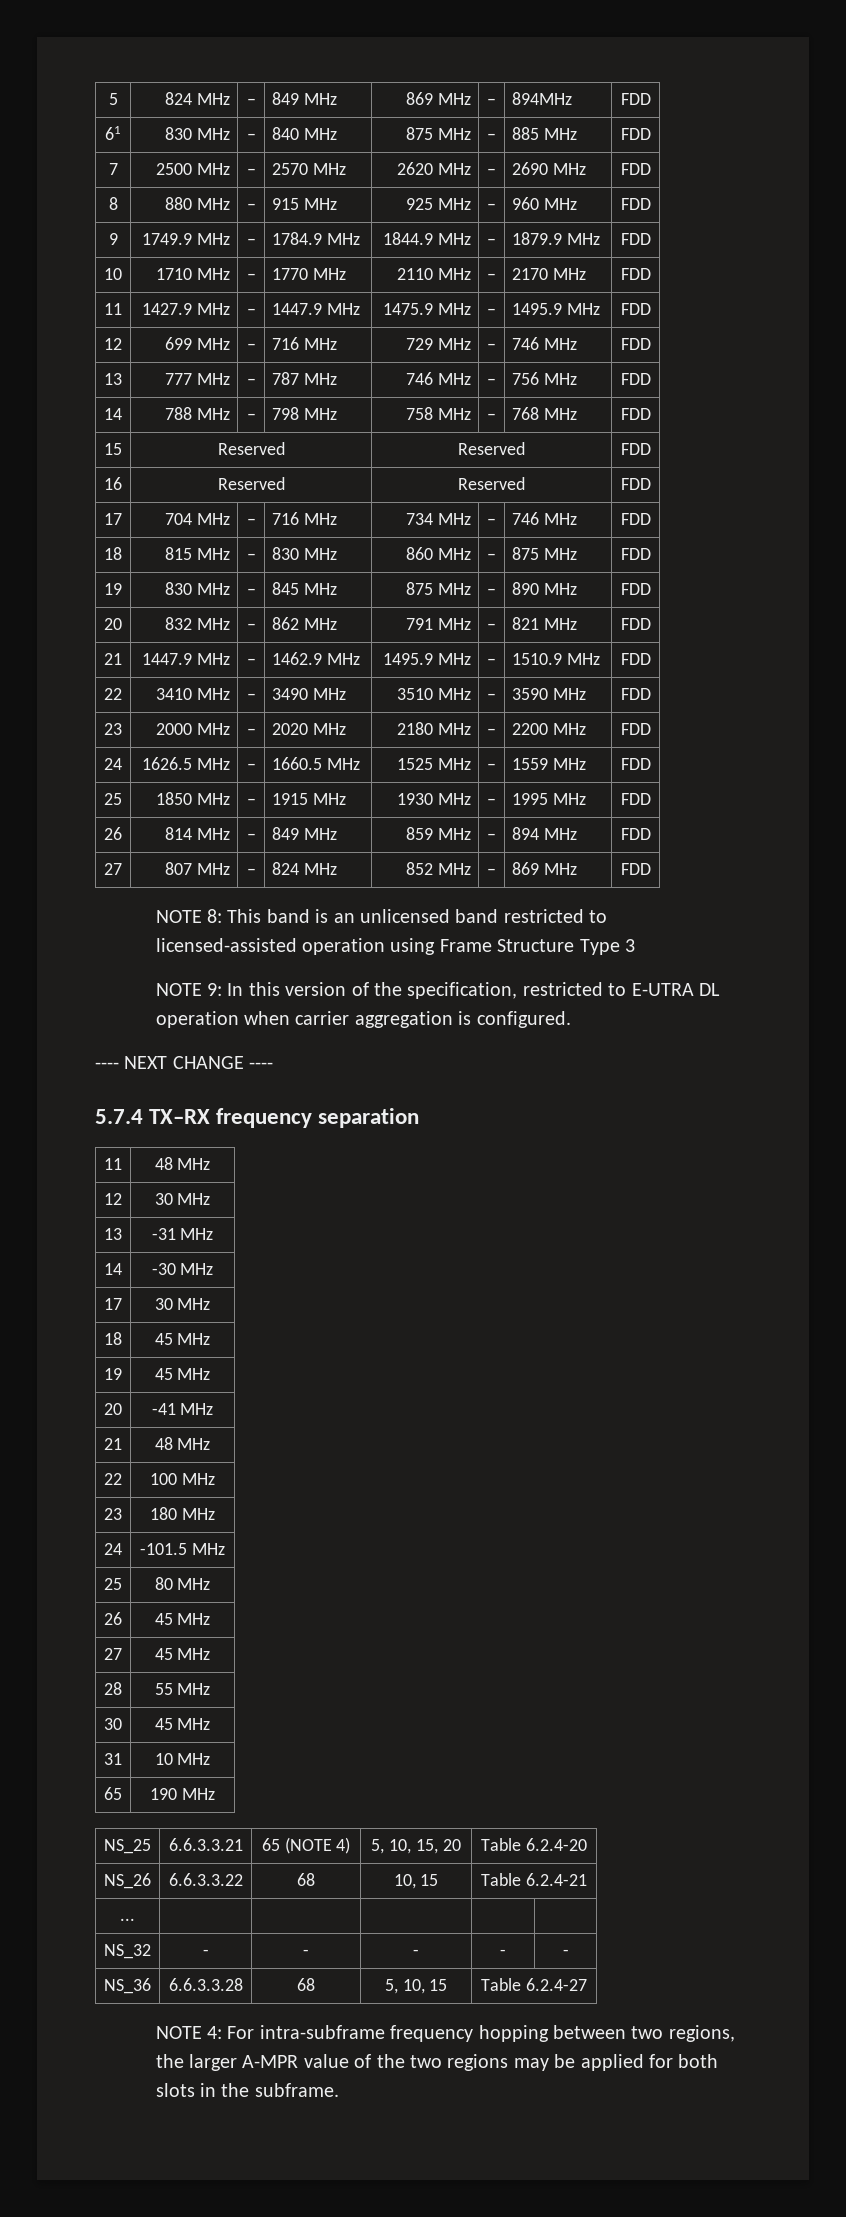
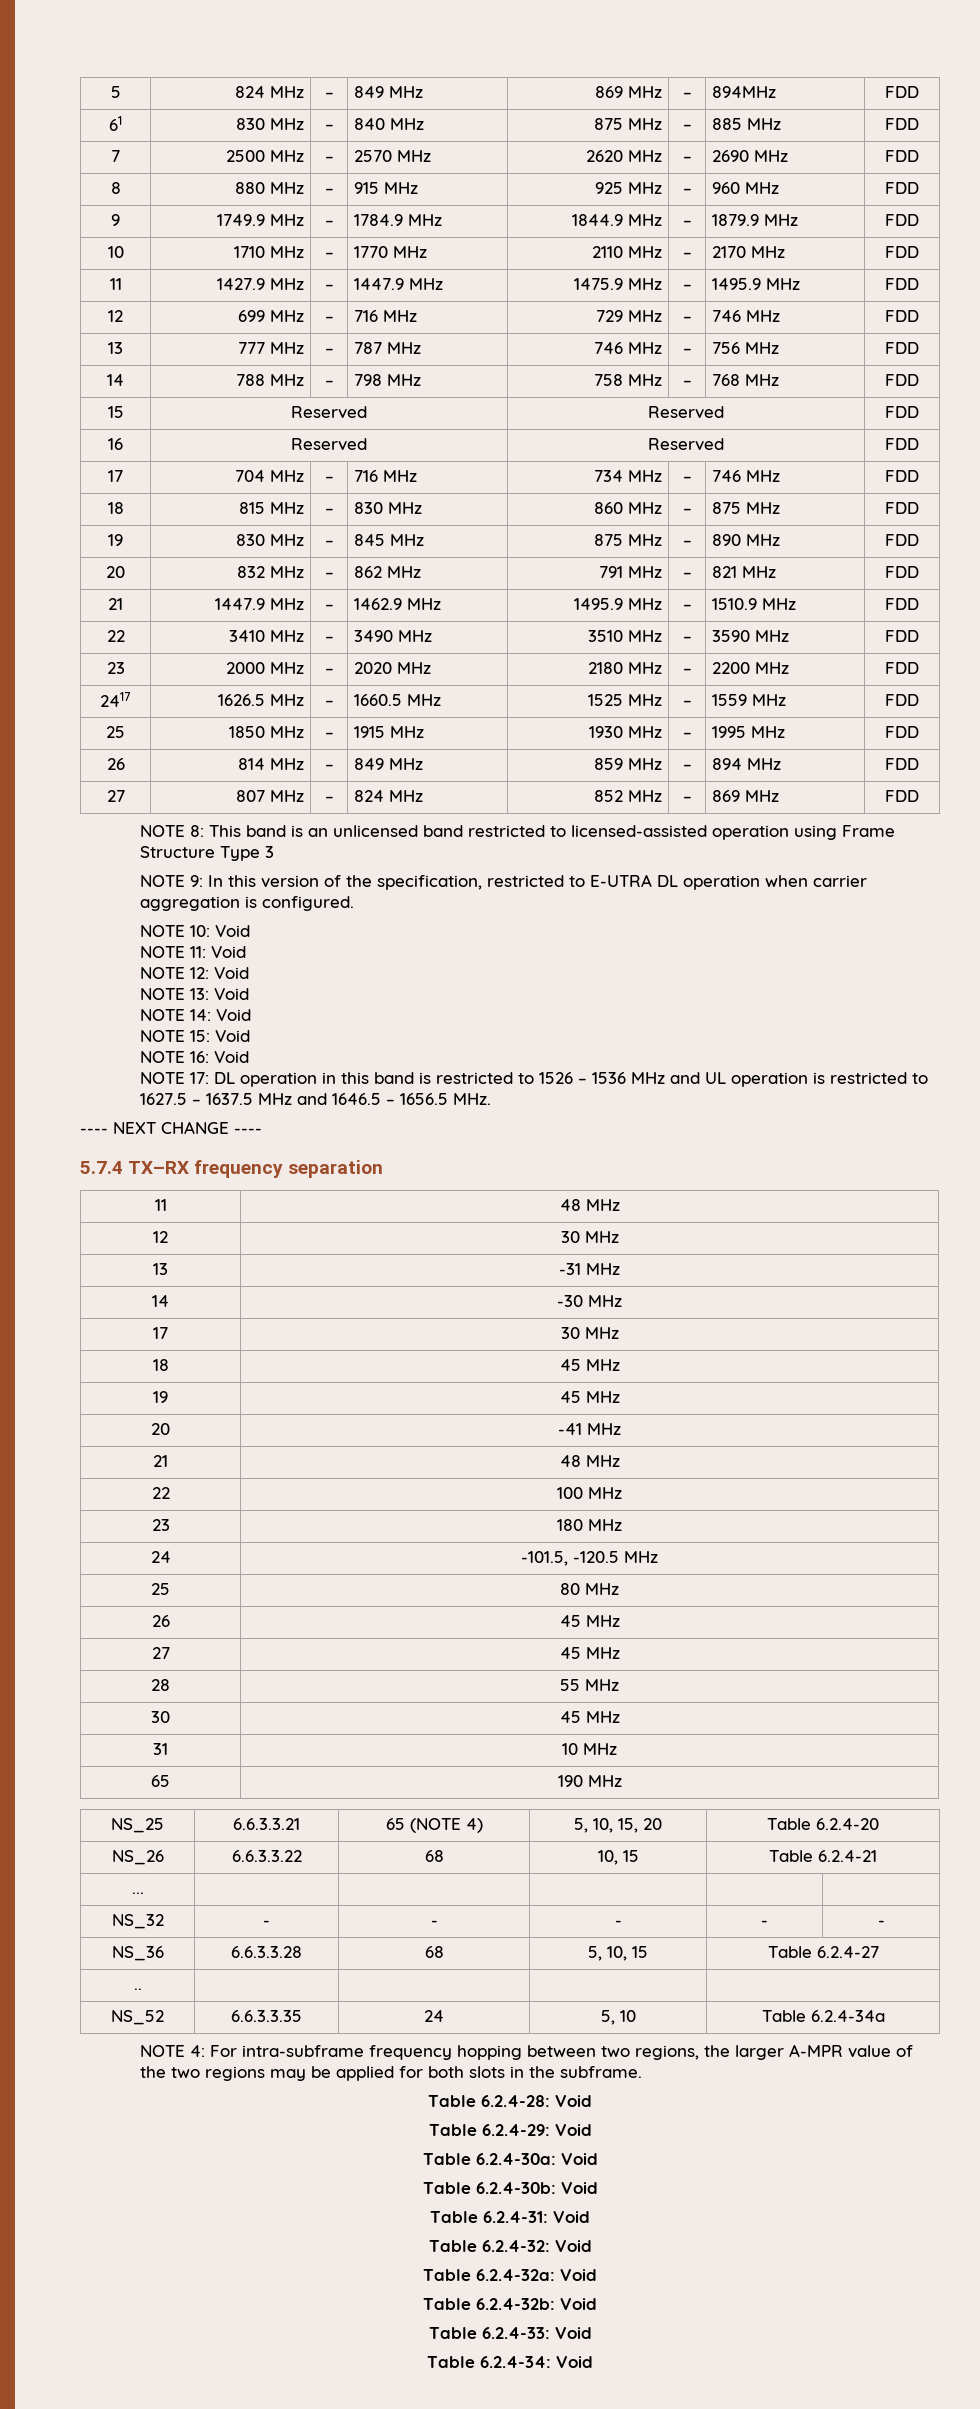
- 24 | 1626.5 MHz | – | 1660.5 MHz | 1525 MHz | – | 1559 MHz | FDD
+ 2417 | 1626.5 MHz | – | 1660.5 MHz | 1525 MHz | – | 1559 MHz | FDD
+ NOTE 10: Void
+ NOTE 11: Void
+ NOTE 12: Void
+ NOTE 13: Void
+ NOTE 14: Void
+ NOTE 15: Void
+ NOTE 16: Void
+ NOTE 17: DL operation in this band is restricted to 1526 – 1536 MHz and UL operation is restricted to 1627.5 – 1637.5 MHz and 1646.5 – 1656.5 MHz.
- 24 | -101.5 MHz
+ 24 | -101.5, -120.5 MHz
+ .. | | | |
+ NS_52 | 6.6.3.3.35 | 24 | 5, 10 | Table 6.2.4-34a
+ Table 6.2.4-28: Void
+ Table 6.2.4-29: Void
+ Table 6.2.4-30a: Void
+ Table 6.2.4-30b: Void
+ Table 6.2.4-31: Void
+ Table 6.2.4-32: Void
+ Table 6.2.4-32a: Void
+ Table 6.2.4-32b: Void
+ Table 6.2.4-33: Void
+ Table 6.2.4-34: Void

